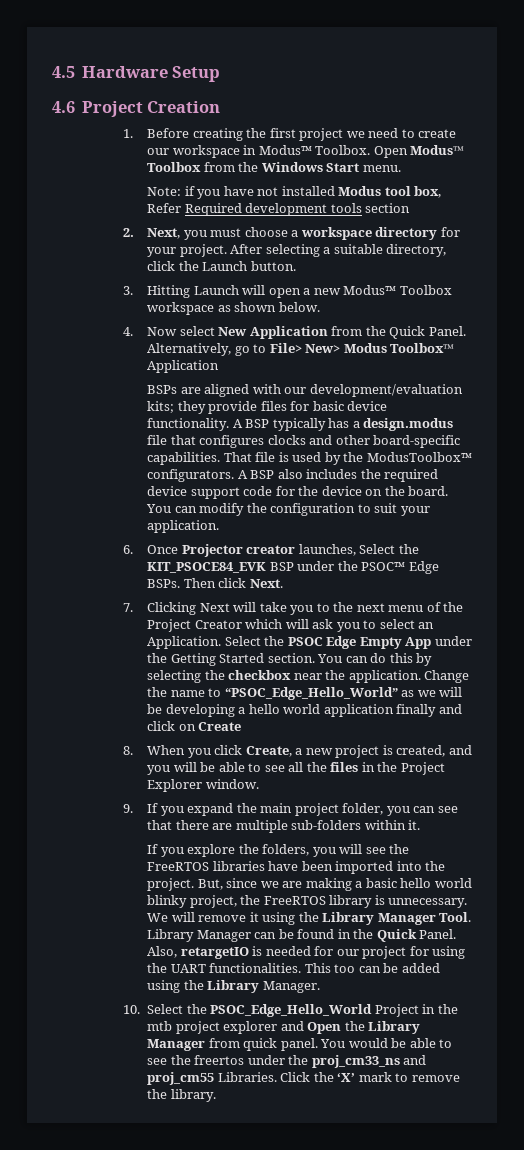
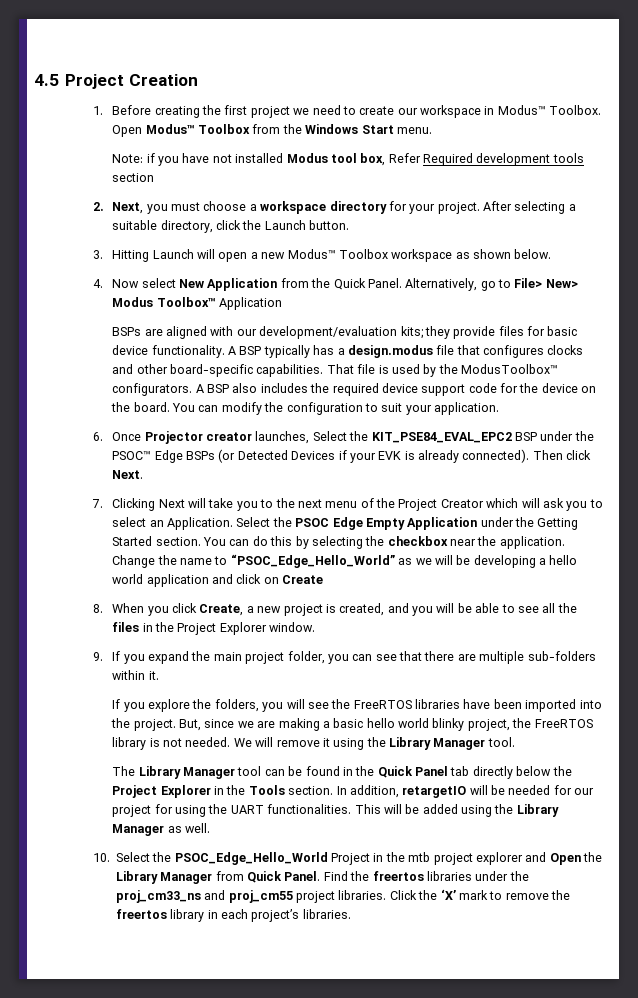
- 4.5 Hardware Setup
- 4.6 Project Creation
+ 4.5 Project Creation
- 6. Once Projector creator launches, Select the KIT_PSOCE84_EVK BSP under the PSOC™ Edge BSPs.
+ 6. Once Projector creator launches, Select the KIT_PSE84_EVAL_EPC2 BSP under the PSOC™ Edge BSPs (or Detected Devices if your EVK is already connected).
- Select the PSOC Edge Empty App under the Getting Started section.
+ Select the PSOC Edge Empty Application under the Getting Started section.
- Change the name to “PSOC_Edge_Hello_World” as we will be developing a hello world application finally and click on Create
+ Change the name to “PSOC_Edge_Hello_World” as we will be developing a hello world application and click on Create
- But, since we are making a basic hello world blinky project, the FreeRTOS library is unnecessary.
+ But, since we are making a basic hello world blinky project, the FreeRTOS library is not needed.
- We will remove it using the Library Manager Tool. Library Manager can be found in the Quick Panel. Also, retargetIO is needed for our project for using the UART functionalities.
+ We will remove it using the Library Manager tool.
+ The Library Manager tool can be found in the Quick Panel tab directly below the Project Explorer in the Tools section. In addition, retargetIO will be needed for our project for using the UART functionalities.
- This too can be added using the Library Manager.
+ This will be added using the Library Manager as well.
- 10. Select the PSOC_Edge_Hello_World Project in the mtb project explorer and Open the Library Manager from quick panel. You would be able to see the freertos under the proj_cm33_ns and proj_cm55 Libraries.
+ 10. Select the PSOC_Edge_Hello_World Project in the mtb project explorer and Open the Library Manager from Quick Panel. Find the freertos libraries under the proj_cm33_ns and proj_cm55 project libraries.
- Click the ‘X’ mark to remove the library.
+ Click the ‘X’ mark to remove the freertos library in each project’s libraries.

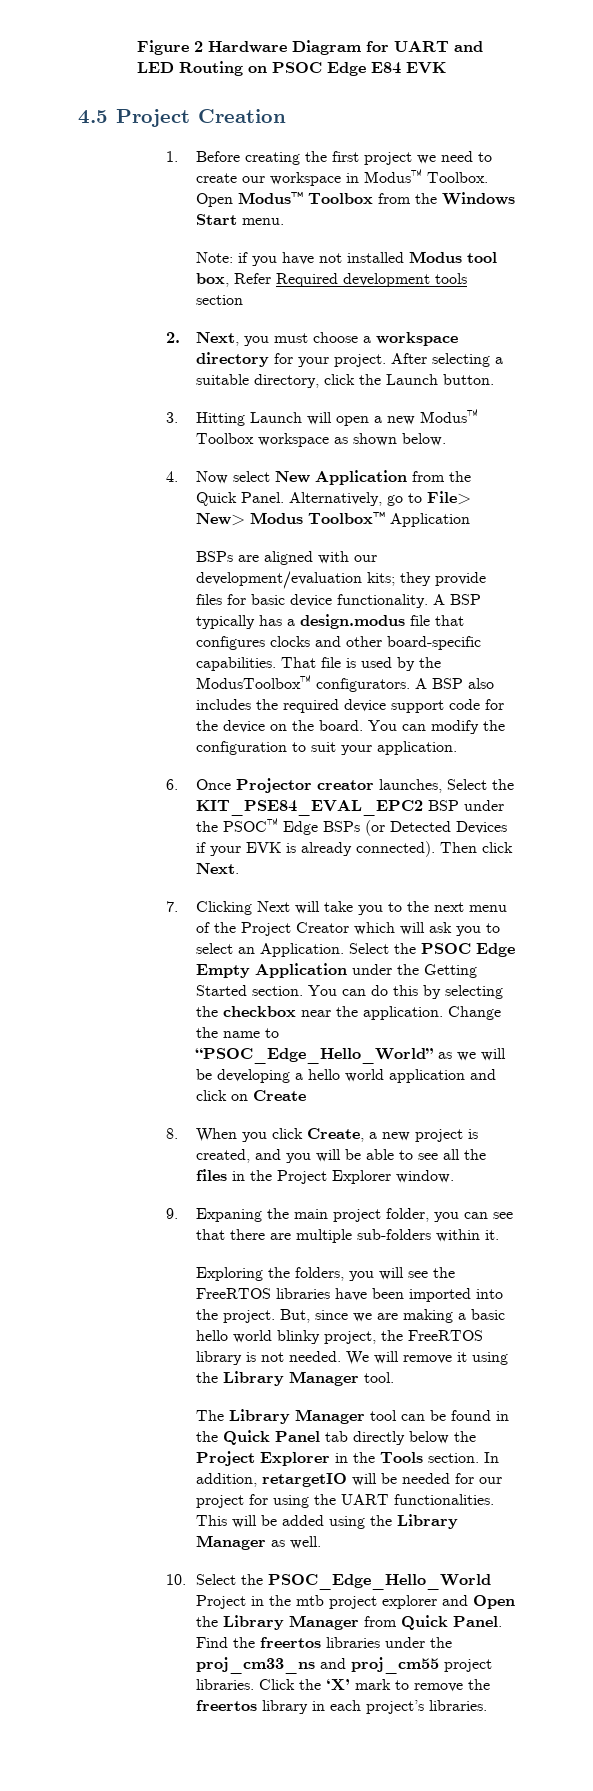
+ Figure 2 Hardware Diagram for UART and LED Routing on PSOC Edge E84 EVK
- 9. If you expand the main project folder, you can see that there are multiple sub-folders within it.
+ 9. Expaning the main project folder, you can see that there are multiple sub-folders within it.
- If you explore the folders, you will see the FreeRTOS libraries have been imported into the project.
+ Exploring the folders, you will see the FreeRTOS libraries have been imported into the project.

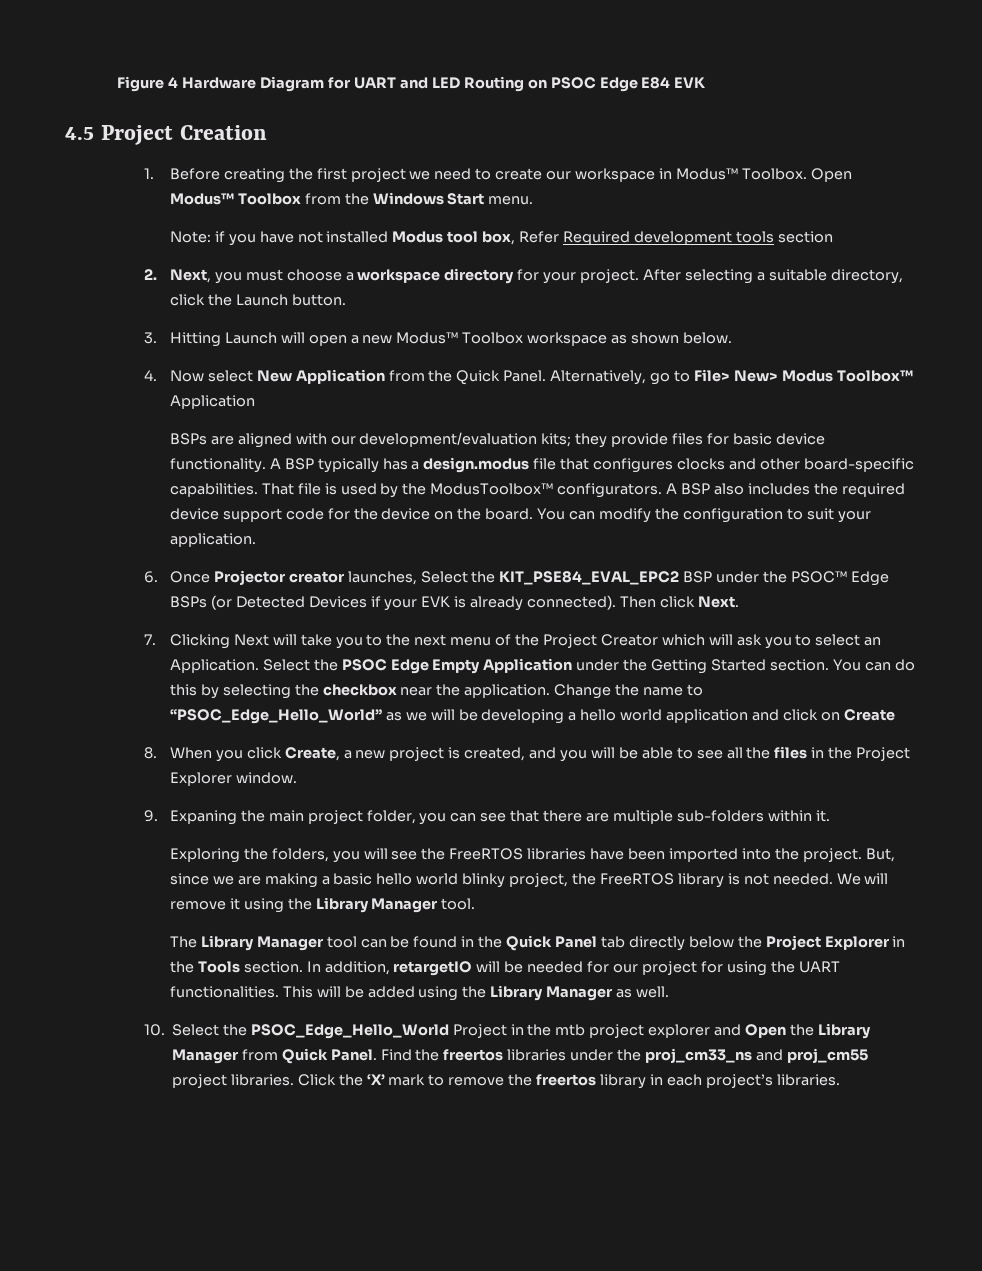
- Figure 2 Hardware Diagram for UART and LED Routing on PSOC Edge E84 EVK
+ Figure 4 Hardware Diagram for UART and LED Routing on PSOC Edge E84 EVK

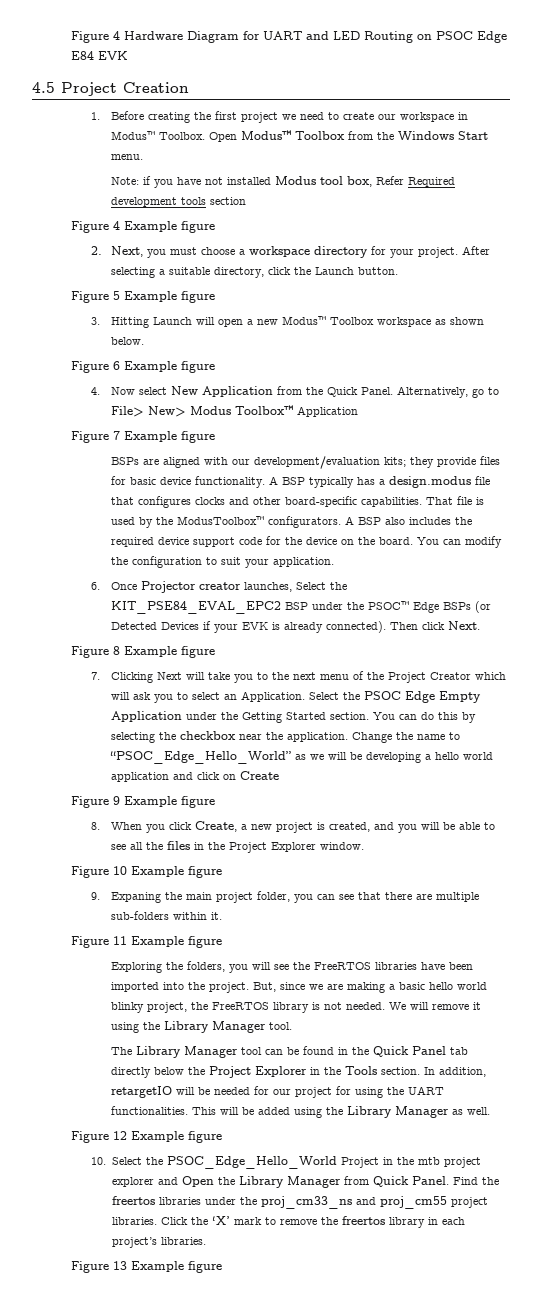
+ Figure 4 Example figure
+ Figure 5 Example figure
+ Figure 6 Example figure
+ Figure 7 Example figure
+ Figure 8 Example figure
+ Figure 9 Example figure
+ Figure 10 Example figure
+ Figure 11 Example figure
+ Figure 12 Example figure
+ Figure 13 Example figure

